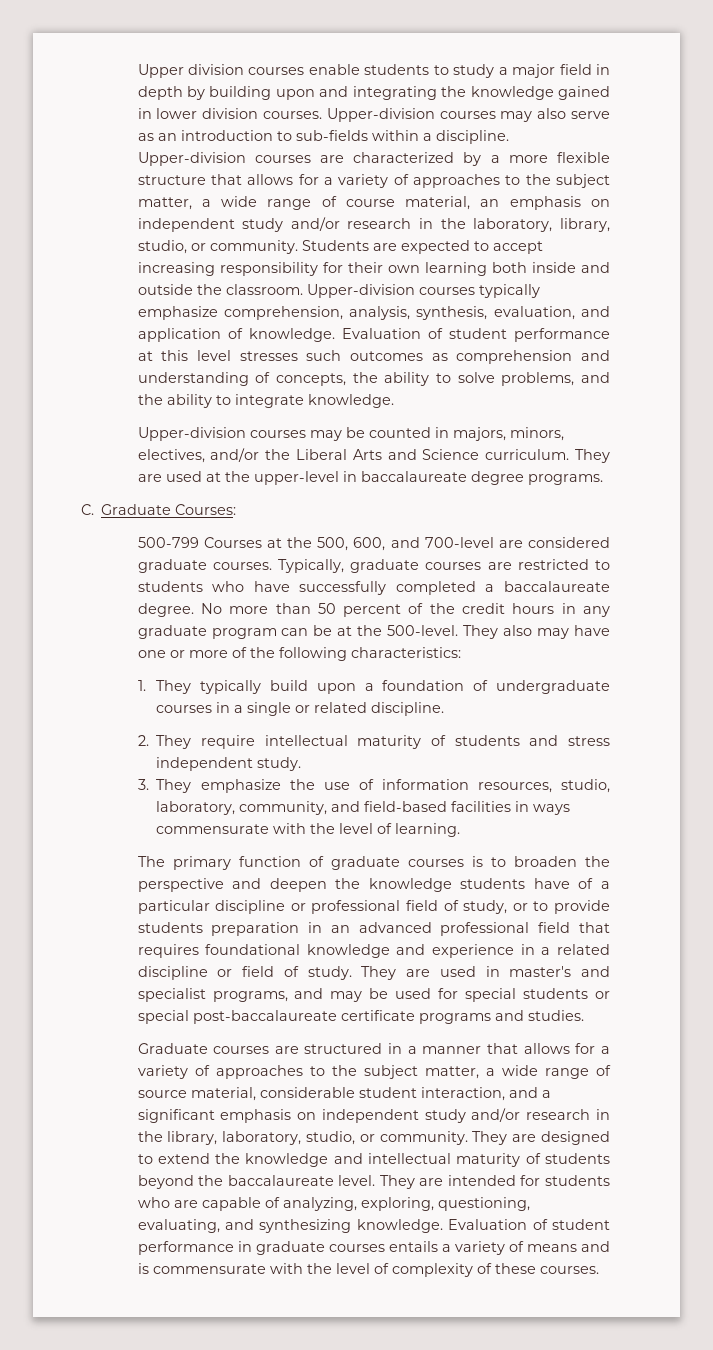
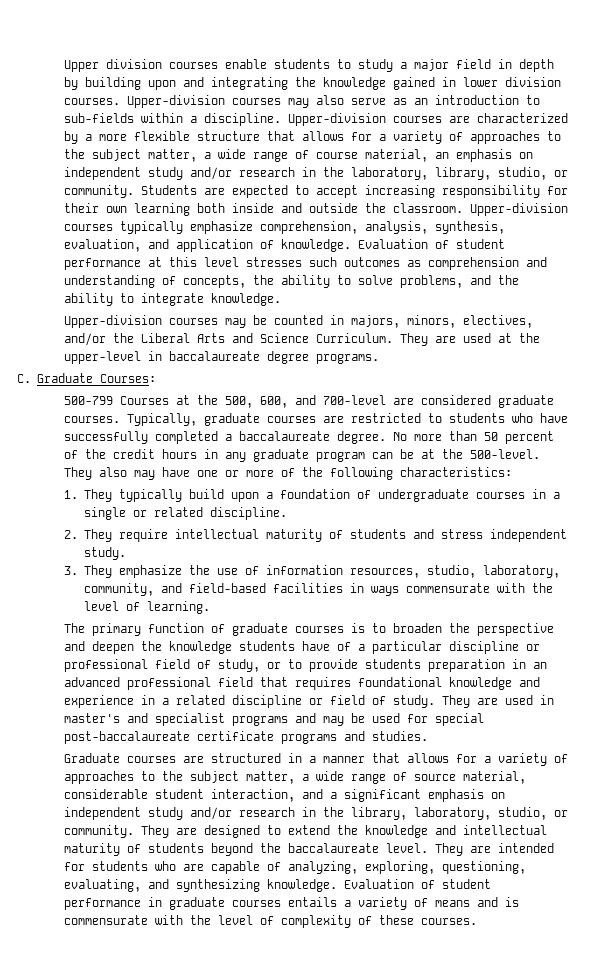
- Upper-division courses may be counted in majors, minors, electives, and/or the Liberal Arts and Science curriculum.
+ Upper-division courses may be counted in majors, minors, electives, and/or the Liberal Arts and Science Curriculum.
- They are used in master's and specialist programs, and may be used for special students or special post-baccalaureate certificate programs and studies.
+ They are used in master's and specialist programs and may be used for special post-baccalaureate certificate programs and studies.

